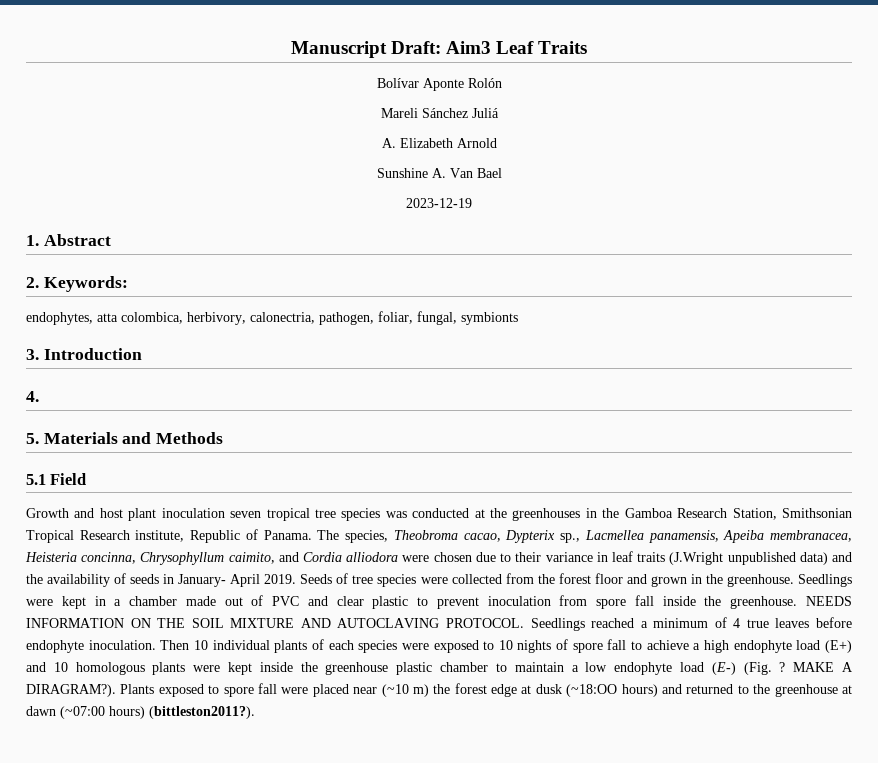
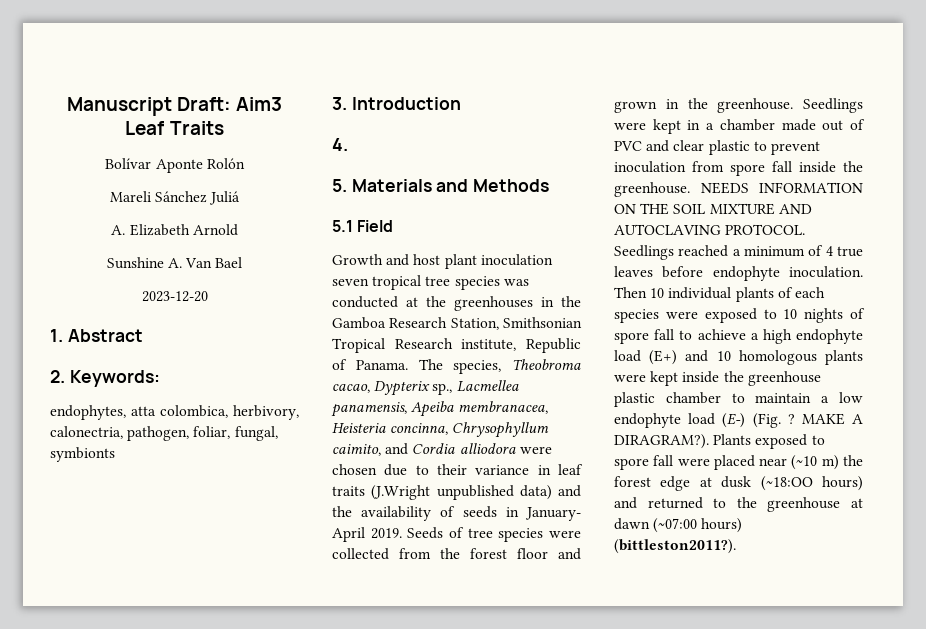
- 2023-12-19
+ 2023-12-20

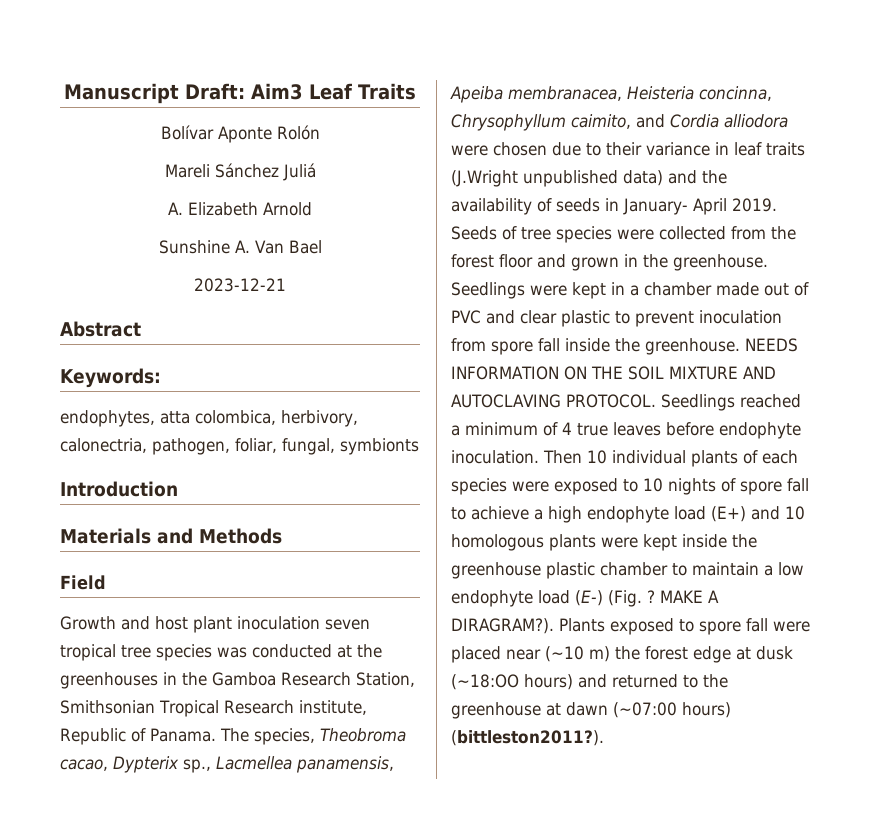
- 2023-12-20
- 1. Abstract
+ 2023-12-21
+ Abstract
- 2. Keywords:
+ Keywords:
- 3. Introduction
+ Introduction
- 4.
- 5. Materials and Methods
+ Materials and Methods
- 5.1 Field
+ Field

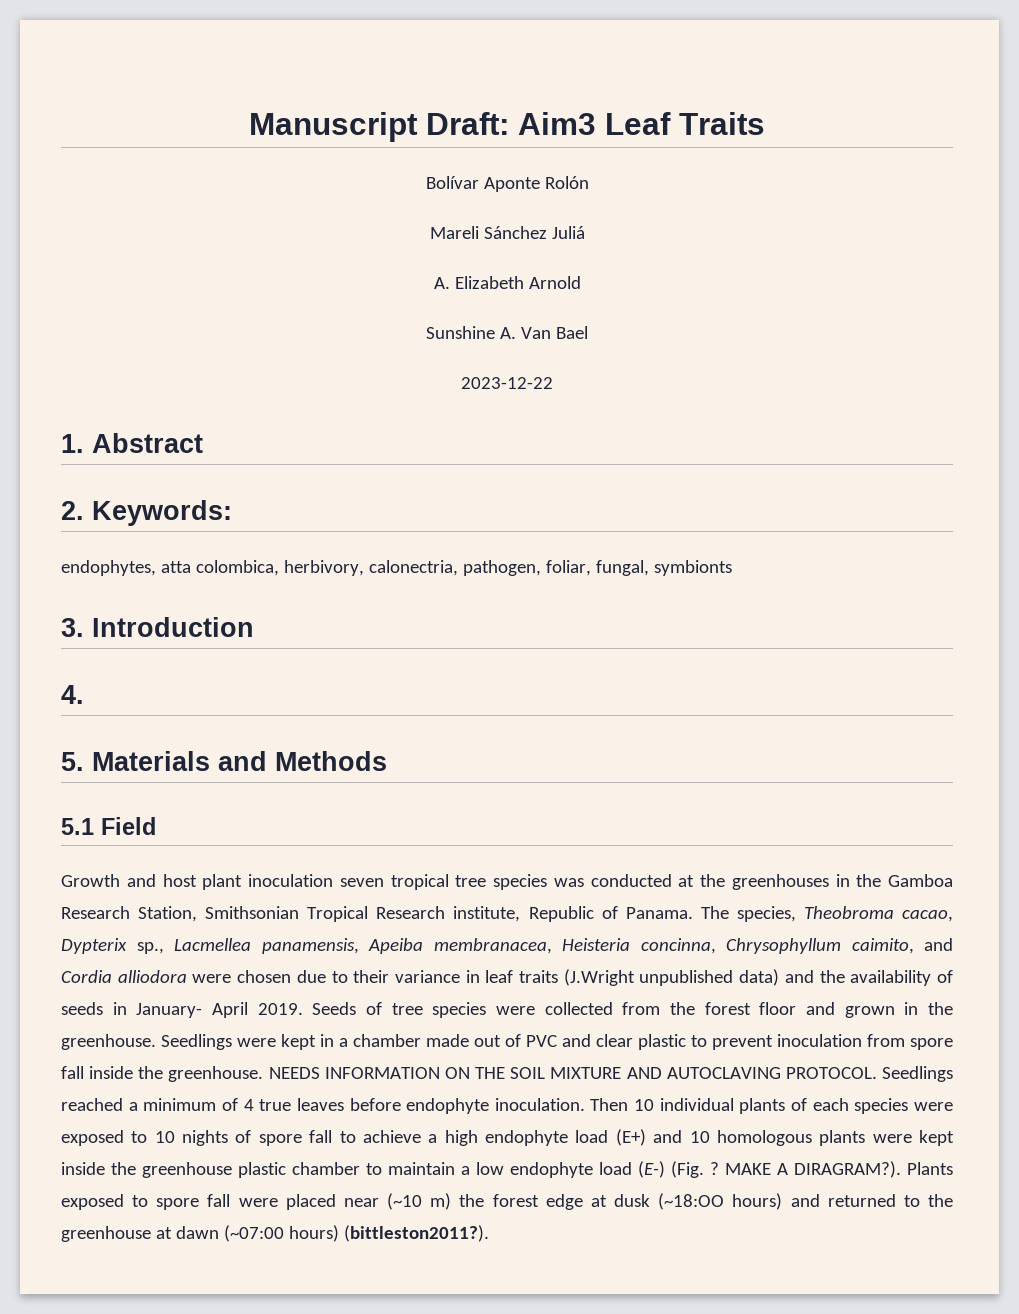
- 2023-12-21
- Abstract
+ 2023-12-22
+ 1. Abstract
- Keywords:
+ 2. Keywords:
- Introduction
+ 3. Introduction
- Materials and Methods
+ 4.
+ 5. Materials and Methods
- Field
+ 5.1 Field

